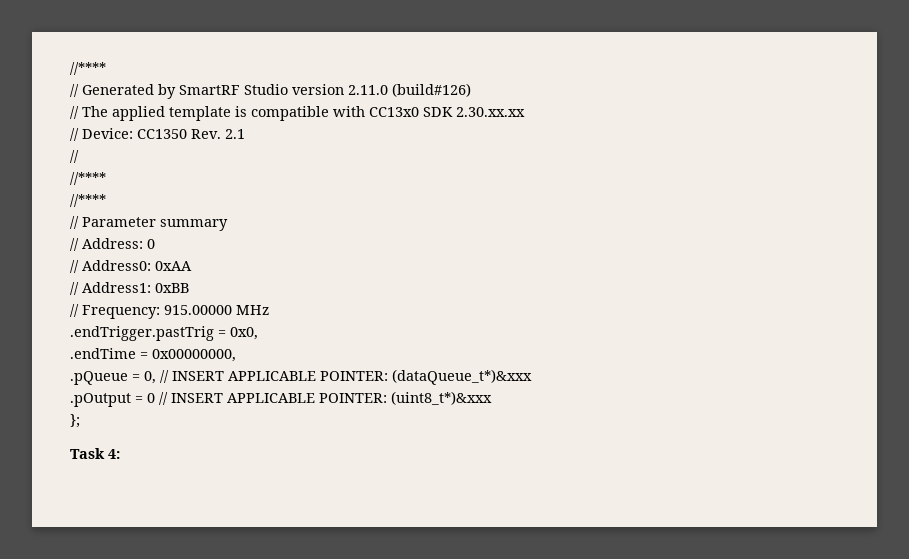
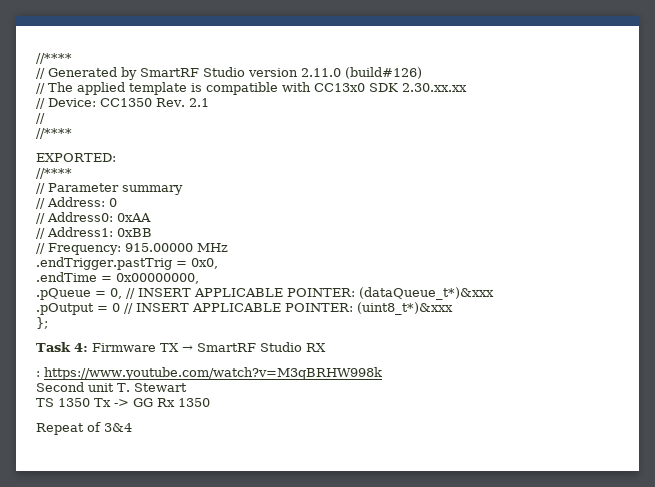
+ EXPORTED:
- Task 4:
+ Task 4: Firmware TX → SmartRF Studio RX
+ : https://www.youtube.com/watch?v=M3qBRHW998k
+ Second unit T. Stewart
+ TS 1350 Tx -> GG Rx 1350
+ Repeat of 3&4

